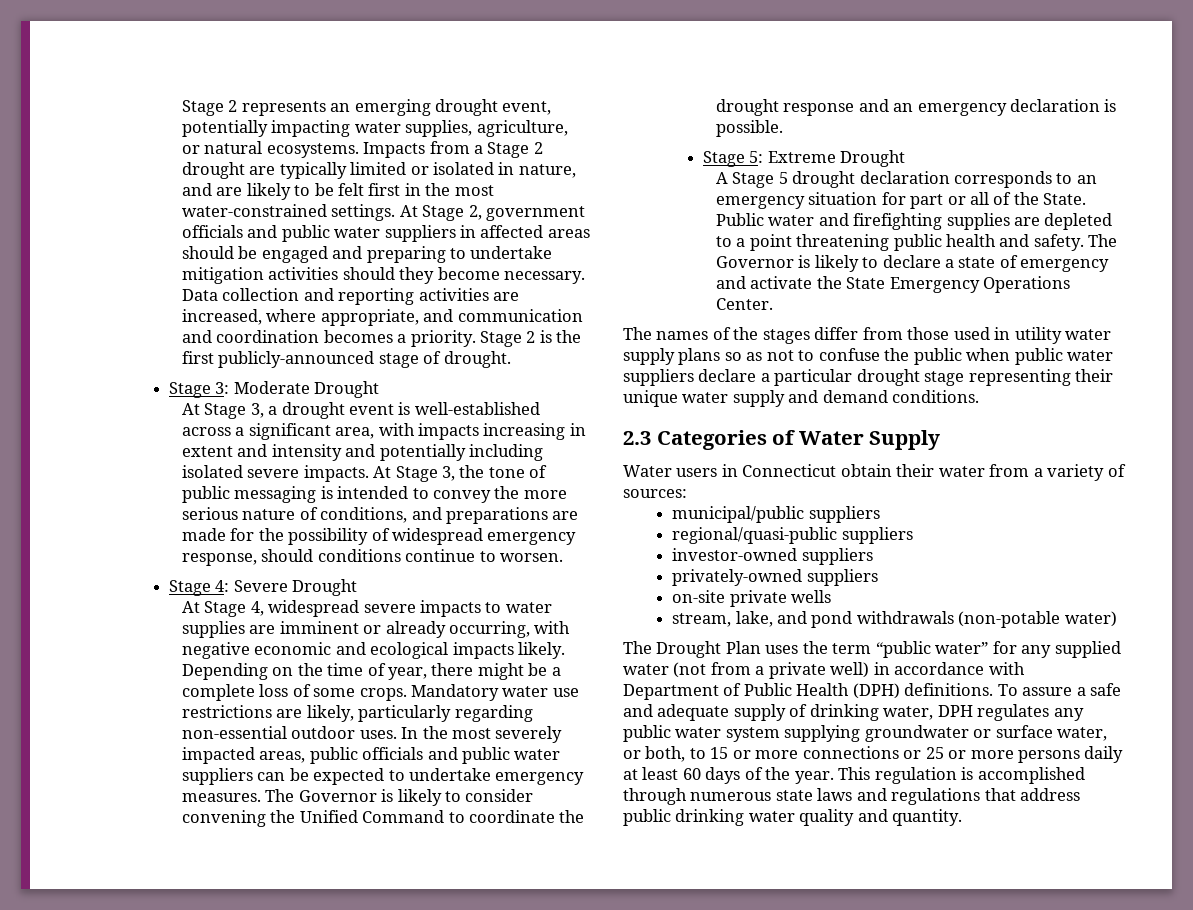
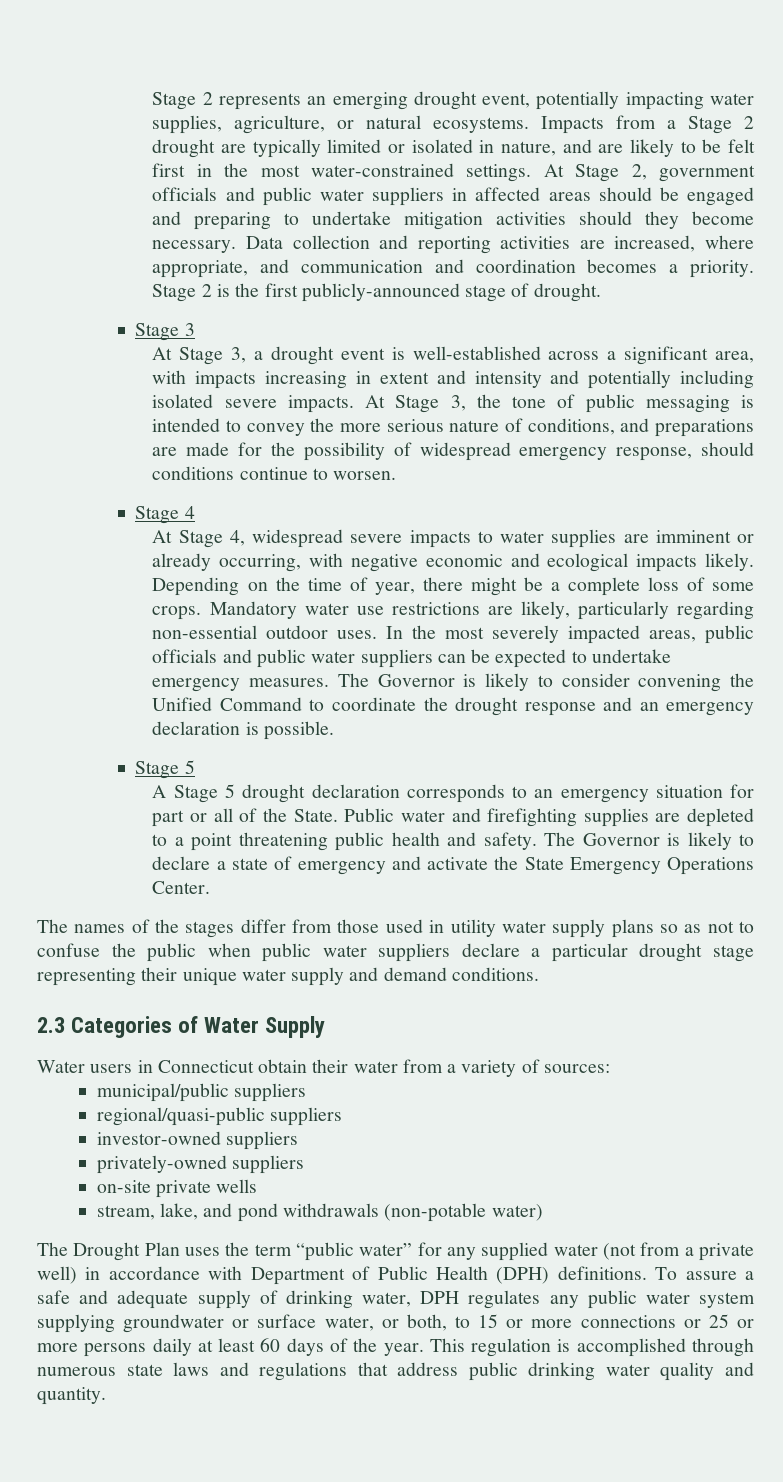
- Stage 3: Moderate Drought
+ Stage 3
- Stage 4: Severe Drought
+ Stage 4
  The Governor is likely to consider convening the Unified Command to coordinate the drought response and an emergency declaration is possible.
- Stage 5: Extreme Drought
+ Stage 5

